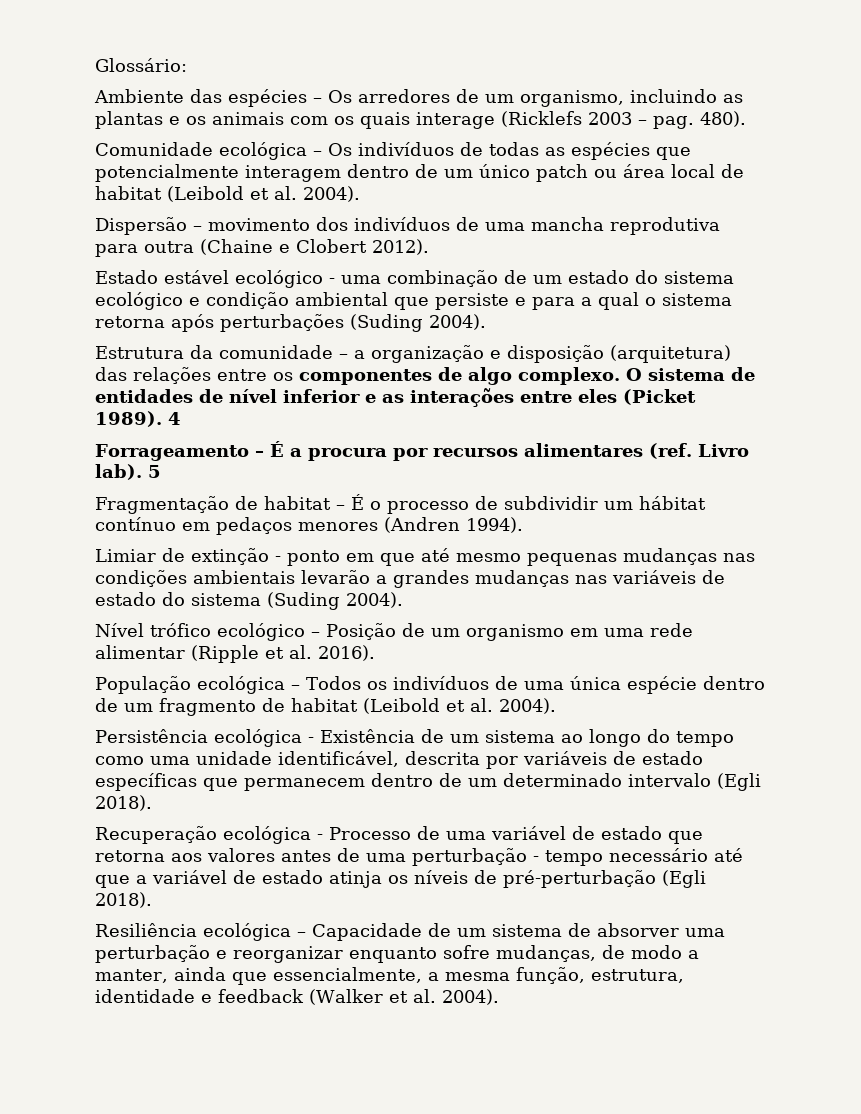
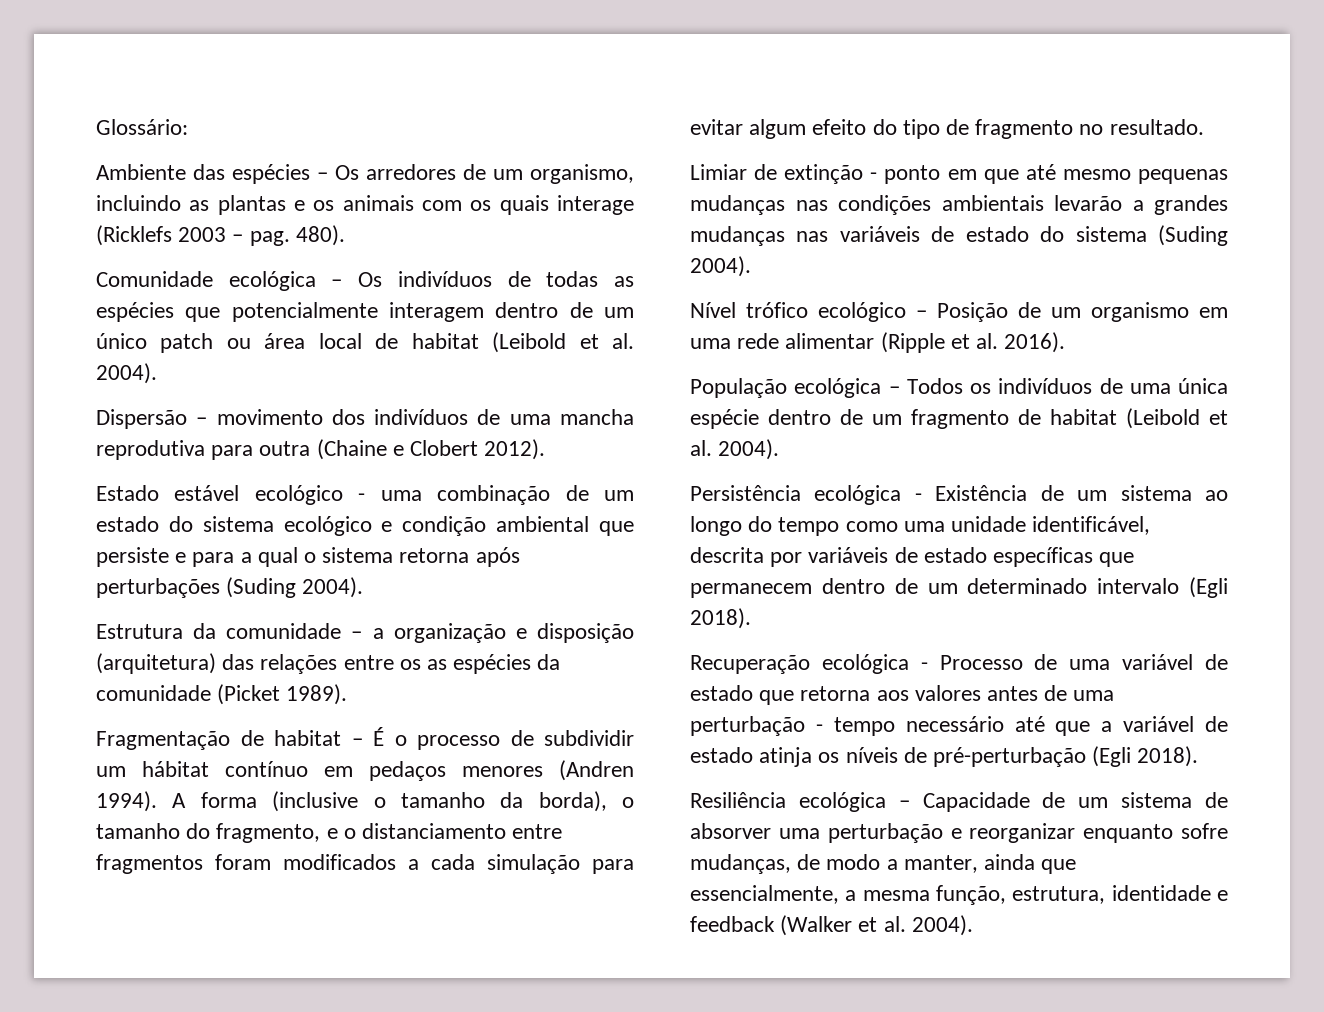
- Estrutura da comunidade – a organização e disposição (arquitetura) das relações entre os componentes de algo complexo. O sistema de entidades de nível inferior e as interações entre eles (Picket 1989). 4
- Forrageamento – É a procura por recursos alimentares (ref. Livro lab). 5
+ Estrutura da comunidade – a organização e disposição (arquitetura) das relações entre os as espécies da comunidade (Picket 1989).
+ A forma (inclusive o tamanho da borda), o tamanho do fragmento, e o distanciamento entre fragmentos foram modificados a cada simulação para evitar algum efeito do tipo de fragmento no resultado.

